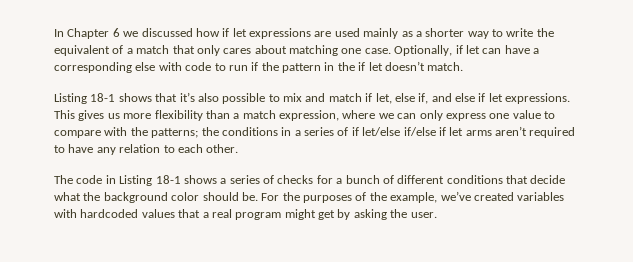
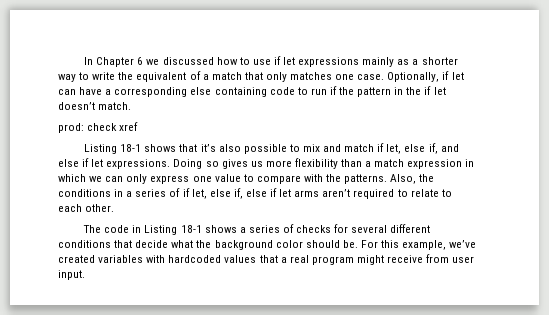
- In Chapter 6 we discussed how if let expressions are used mainly as a shorter way to write the equivalent of a match that only cares about matching one case.
+ In Chapter 6 we discussed how to use if let expressions mainly as a shorter way to write the equivalent of a match that only matches one case.
- Optionally, if let can have a corresponding else with code to run if the pattern in the if let doesn’t match.
+ Optionally, if let can have a corresponding else containing code to run if the pattern in the if let doesn’t match.
+ prod: check xref
- This gives us more flexibility than a match expression, where we can only express one value to compare with the patterns; the conditions in a series of if let/else if/else if let arms aren’t required to have any relation to each other.
+ Doing so gives us more flexibility than a match expression in which we can only express one value to compare with the patterns. Also, the conditions in a series of if let, else if, else if let arms aren’t required to relate to each other.
- The code in Listing 18-1 shows a series of checks for a bunch of different conditions that decide what the background color should be.
+ The code in Listing 18-1 shows a series of checks for several different conditions that decide what the background color should be.
- For the purposes of the example, we’ve created variables with hardcoded values that a real program might get by asking the user.
+ For this example, we’ve created variables with hardcoded values that a real program might receive from user input.

